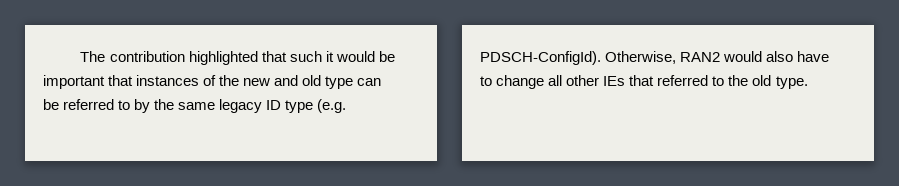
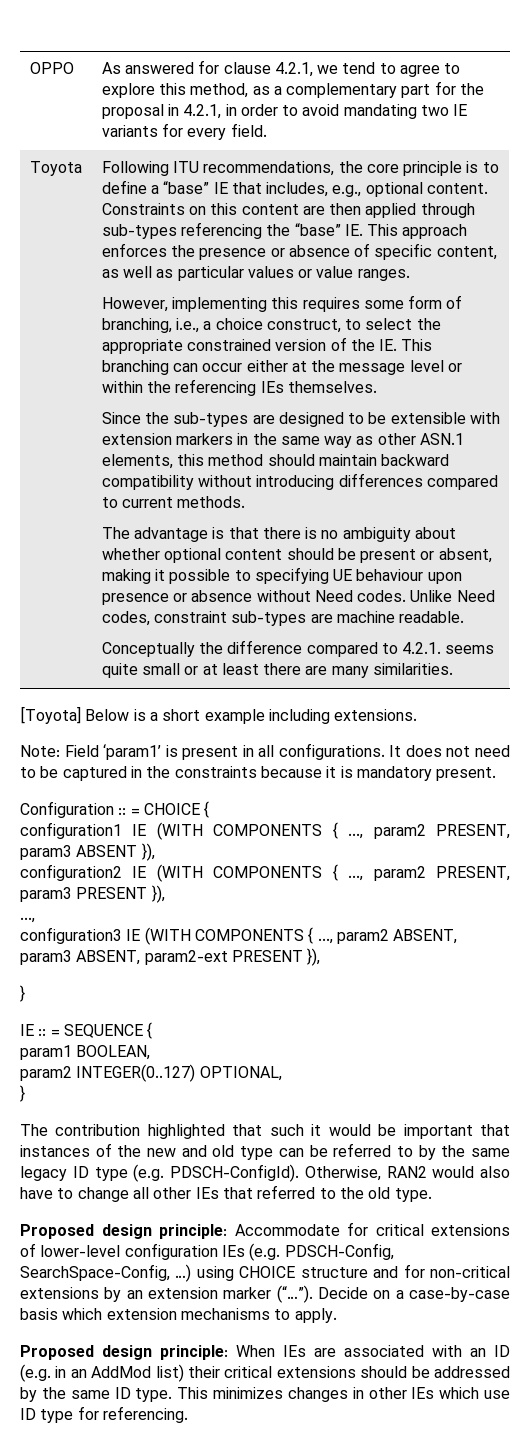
+ OPPO | As answered for clause 4.2.1, we tend to agree to explore this method, as a complementary part for the proposal in 4.2.1, in order to avoid mandating two IE variants for every field.
+ Toyota | Following ITU recommendations, the core principle is to define a “base” IE that includes, e.g., optional content. Constraints on this content are then applied through sub-types referencing the “base” IE. This approach enforces the presence or absence of specific content, as well as particular values or value ranges.
+ However, implementing this requires some form of branching, i.e., a choice construct, to select the appropriate constrained version of the IE. This branching can occur either at the message level or within the referencing IEs themselves.
+ Since the sub-types are designed to be extensible with extension markers in the same way as other ASN.1 elements, this method should maintain backward compatibility without introducing differences compared to current methods.
+ The advantage is that there is no ambiguity about whether optional content should be present or absent, making it possible to specifying UE behaviour upon presence or absence without Need codes. Unlike Need codes, constraint sub-types are machine readable.
+ Conceptually the difference compared to 4.2.1. seems quite small or at least there are many similarities.
+ [Toyota] Below is a short example including extensions.
+ Note: Field ‘param1’ is present in all configurations. It does not need to be captured in the constraints because it is mandatory present.
+ Configuration :: = CHOICE {
+ configuration1 IE (WITH COMPONENTS { ..., param2 PRESENT, param3 ABSENT }),
+ configuration2 IE (WITH COMPONENTS { ..., param2 PRESENT, param3 PRESENT }),
+ ...,
+ configuration3 IE (WITH COMPONENTS { ..., param2 ABSENT, param3 ABSENT, param2-ext PRESENT }),
+ }
+ IE :: = SEQUENCE {
+ param1 BOOLEAN,
+ param2 INTEGER(0..127) OPTIONAL,
+ }
+ Proposed design principle: Accommodate for critical extensions of lower-level configuration IEs (e.g. PDSCH-Config, SearchSpace-Config, …) using CHOICE structure and for non-critical extensions by an extension marker (“…”). Decide on a case-by-case basis which extension mechanisms to apply.
+ Proposed design principle: When IEs are associated with an ID (e.g. in an AddMod list) their critical extensions should be addressed by the same ID type. This minimizes changes in other IEs which use ID type for referencing.

